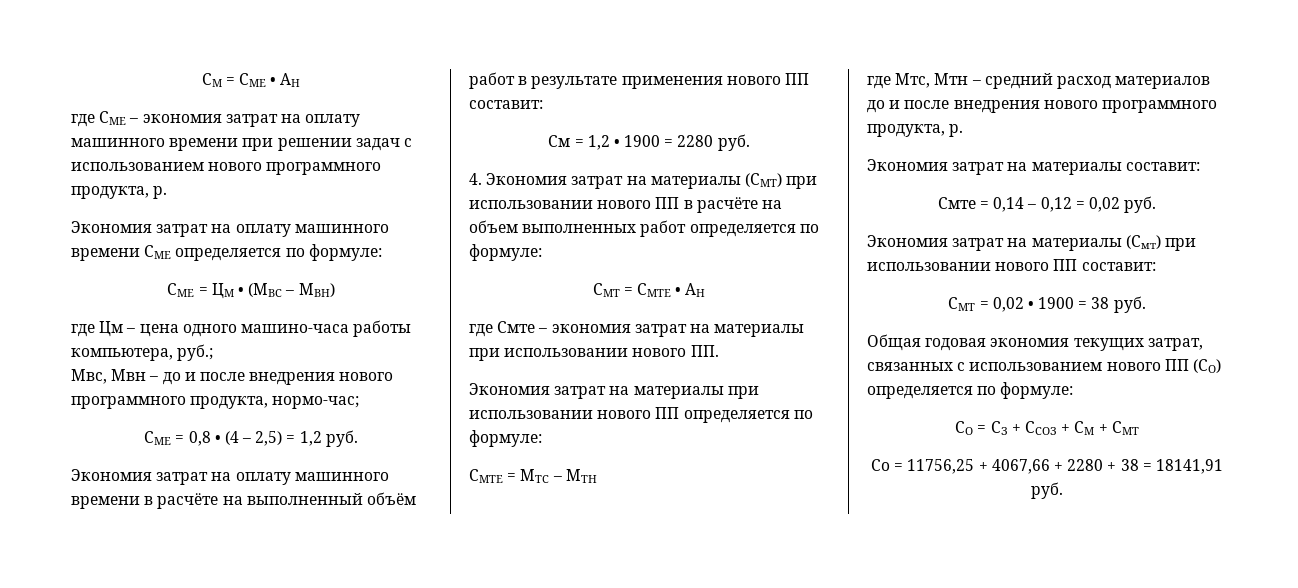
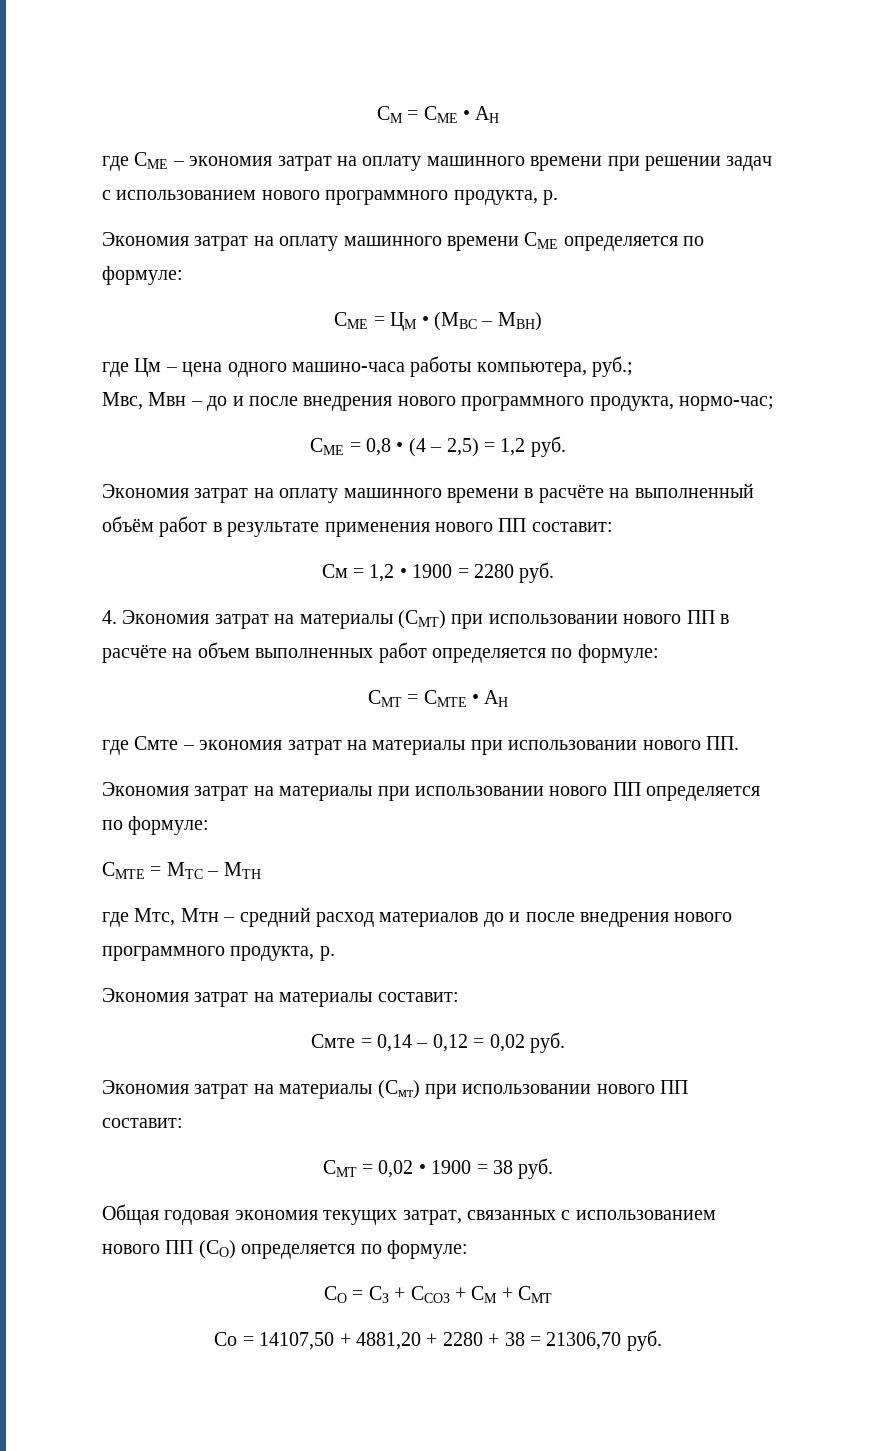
- Со = 11756,25 + 4067,66 + 2280 + 38 = 18141,91 руб.
+ Со = 14107,50 + 4881,20 + 2280 + 38 = 21306,70 руб.

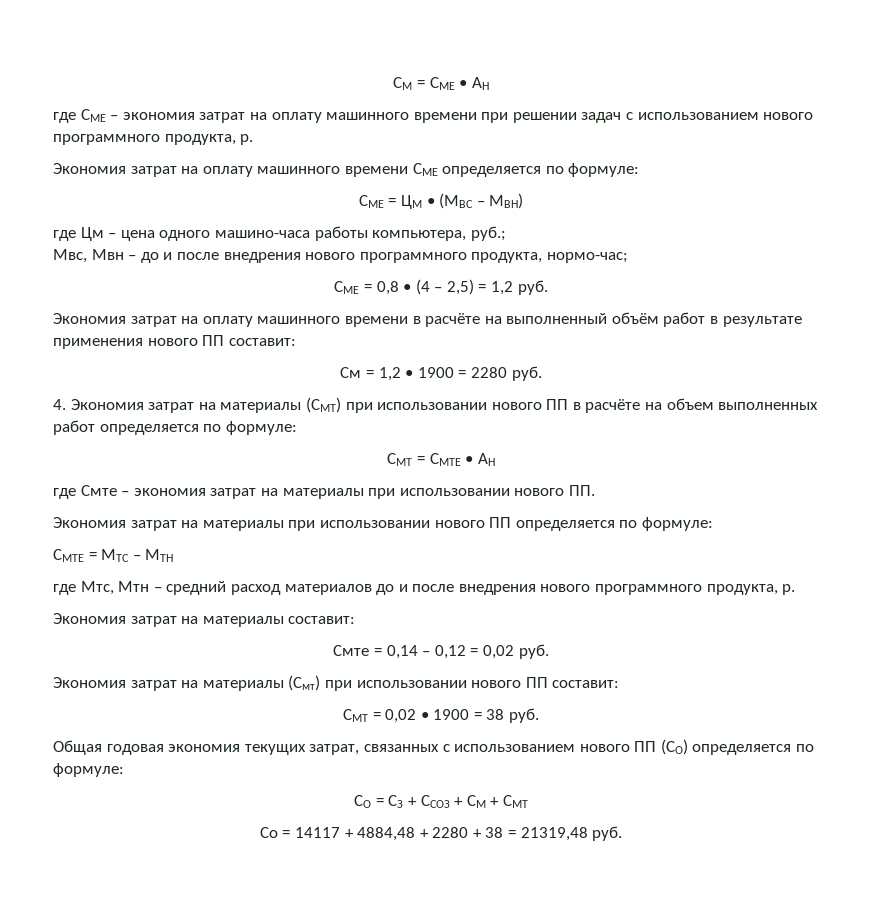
- Со = 14107,50 + 4881,20 + 2280 + 38 = 21306,70 руб.
+ Со = 14117 + 4884,48 + 2280 + 38 = 21319,48 руб.

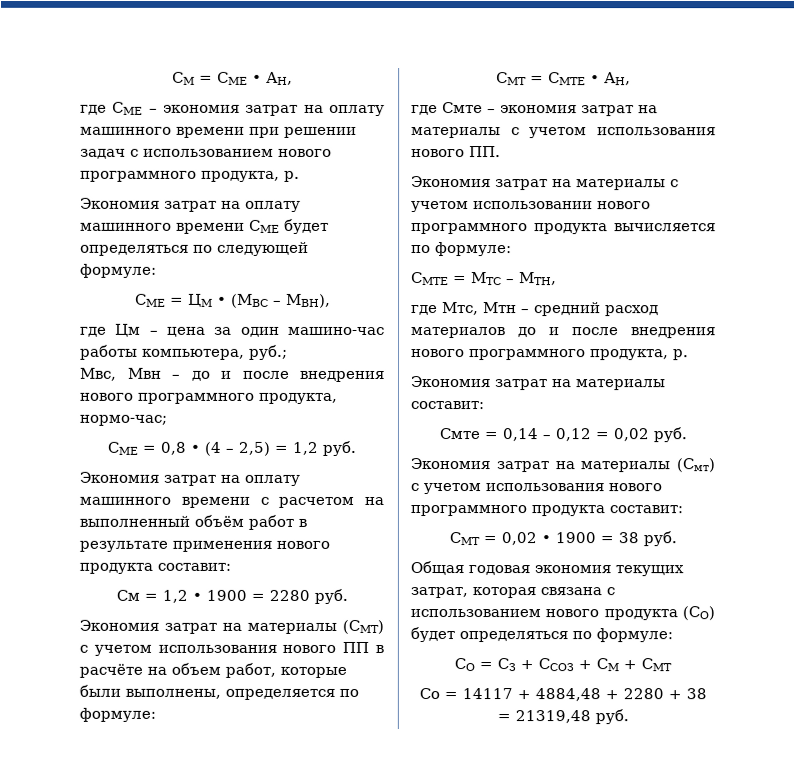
- СМ = СМЕ • АН
+ СМ = СМЕ • АН,
- Экономия затрат на оплату машинного времени СМЕ определяется по формуле:
+ Экономия затрат на оплату машинного времени СМЕ будет определяться по следующей формуле:
- СМЕ = ЦМ • (МВС – МВН)
+ СМЕ = ЦМ • (МВС – МВН),
- где Цм – цена одного машино-часа работы компьютера, руб.;
+ где Цм – цена за один машино-час работы компьютера, руб.;
- Экономия затрат на оплату машинного времени в расчёте на выполненный объём работ в результате применения нового ПП составит:
+ Экономия затрат на оплату машинного времени с расчетом на выполненный объём работ в результате применения нового продукта составит:
- 4. Экономия затрат на материалы (СМТ) при использовании нового ПП в расчёте на объем выполненных работ определяется по формуле:
+ Экономия затрат на материалы (СМТ) с учетом использования нового ПП в расчёте на объем работ, которые были выполнены, определяется по формуле:
- СМТ = СМТЕ • АН
+ СМТ = СМТЕ • АН,
- где Смте – экономия затрат на материалы при использовании нового ПП.
+ где Смте – экономия затрат на материалы с учетом использования нового ПП.
- Экономия затрат на материалы при использовании нового ПП определяется по формуле:
+ Экономия затрат на материалы с учетом использовании нового программного продукта вычисляется по формуле:
- СМТЕ = МТС – МТН
+ СМТЕ = МТС – МТН,
- Экономия затрат на материалы (Смт) при использовании нового ПП составит:
+ Экономия затрат на материалы (Смт) с учетом использования нового программного продукта составит:
- Общая годовая экономия текущих затрат, связанных с использованием нового ПП (СО) определяется по формуле:
+ Общая годовая экономия текущих затрат, которая связана с использованием нового продукта (СО) будет определяться по формуле:

